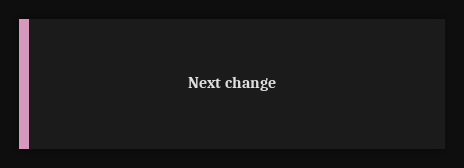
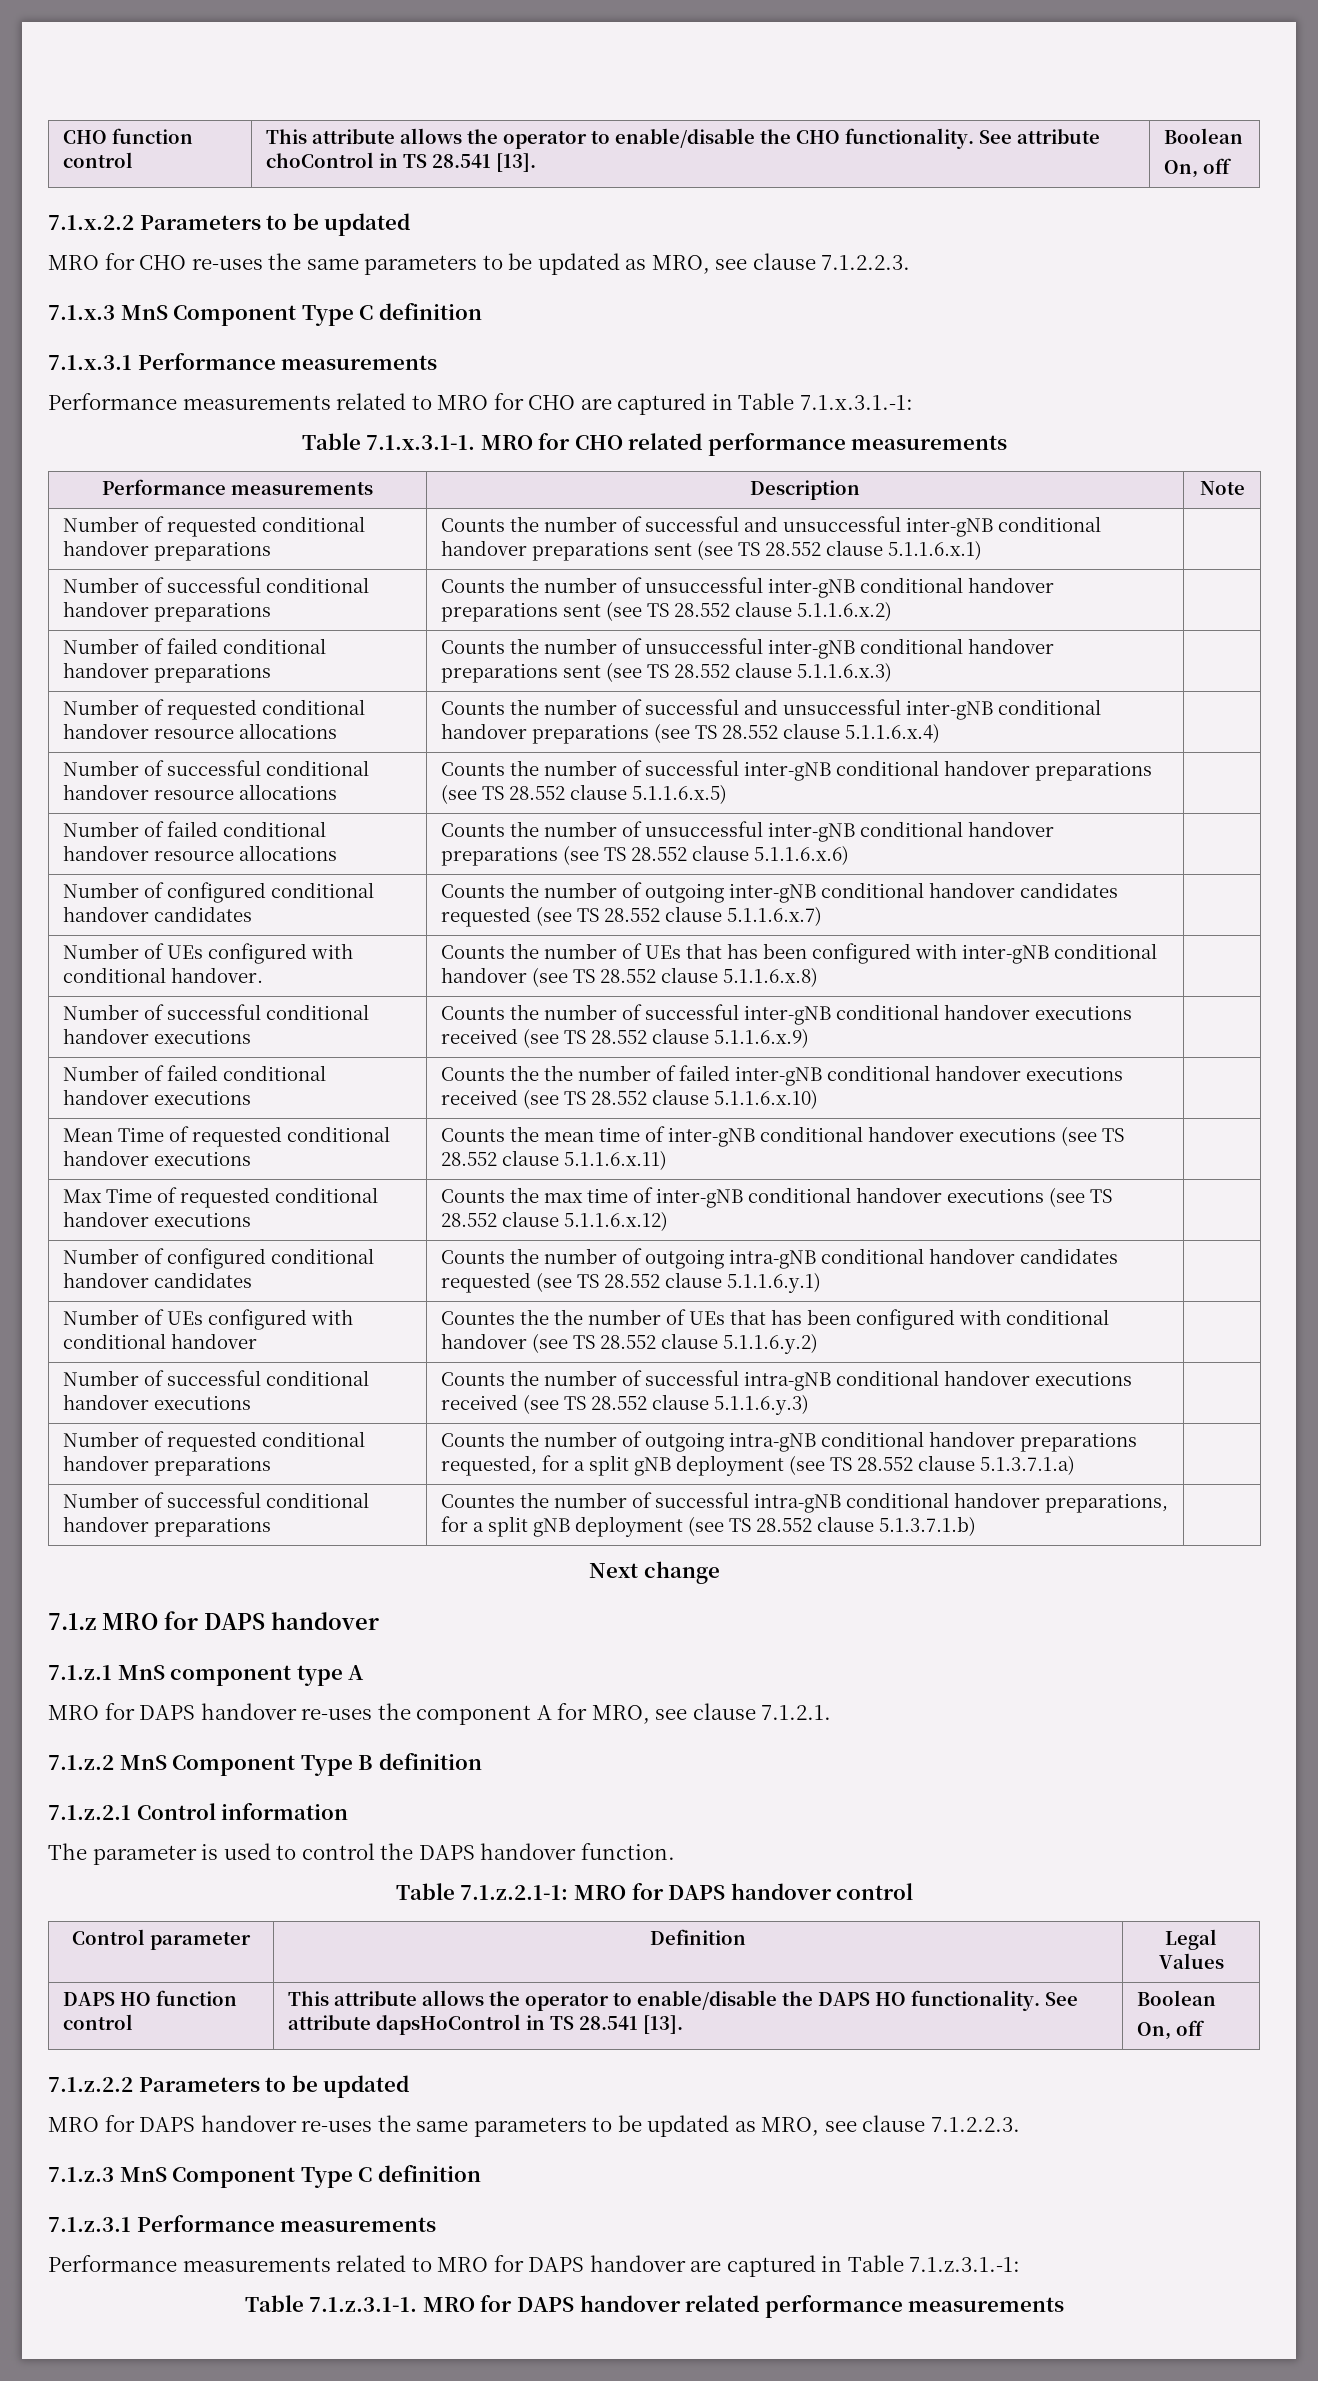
+ CHO function control | This attribute allows the operator to enable/disable the CHO functionality. See attribute choControl in TS 28.541 [13]. | Boolean
+ On, off
+ 7.1.x.2.2 Parameters to be updated
+ MRO for CHO re-uses the same parameters to be updated as MRO, see clause 7.1.2.2.3.
+ 7.1.x.3 MnS Component Type C definition
+ 7.1.x.3.1 Performance measurements
+ Performance measurements related to MRO for CHO are captured in Table 7.1.x.3.1.-1:
+ Table 7.1.x.3.1-1. MRO for CHO related performance measurements
+ Performance measurements | Description | Note
+ Number of requested conditional handover preparations | Counts the number of successful and unsuccessful inter-gNB conditional handover preparations sent (see TS 28.552 clause 5.1.1.6.x.1) |
+ Number of successful conditional handover preparations | Counts the number of unsuccessful inter-gNB conditional handover preparations sent (see TS 28.552 clause 5.1.1.6.x.2) |
+ Number of failed conditional handover preparations | Counts the number of unsuccessful inter-gNB conditional handover preparations sent (see TS 28.552 clause 5.1.1.6.x.3) |
+ Number of requested conditional handover resource allocations | Counts the number of successful and unsuccessful inter-gNB conditional handover preparations (see TS 28.552 clause 5.1.1.6.x.4) |
+ Number of successful conditional handover resource allocations | Counts the number of successful inter-gNB conditional handover preparations (see TS 28.552 clause 5.1.1.6.x.5) |
+ Number of failed conditional handover resource allocations | Counts the number of unsuccessful inter-gNB conditional handover preparations (see TS 28.552 clause 5.1.1.6.x.6) |
+ Number of configured conditional handover candidates | Counts the number of outgoing inter-gNB conditional handover candidates requested (see TS 28.552 clause 5.1.1.6.x.7) |
+ Number of UEs configured with conditional handover. | Counts the number of UEs that has been configured with inter-gNB conditional handover (see TS 28.552 clause 5.1.1.6.x.8) |
+ Number of successful conditional handover executions | Counts the number of successful inter-gNB conditional handover executions received (see TS 28.552 clause 5.1.1.6.x.9) |
+ Number of failed conditional handover executions | Counts the the number of failed inter-gNB conditional handover executions received (see TS 28.552 clause 5.1.1.6.x.10) |
+ Mean Time of requested conditional handover executions | Counts the mean time of inter-gNB conditional handover executions (see TS 28.552 clause 5.1.1.6.x.11) |
+ Max Time of requested conditional handover executions | Counts the max time of inter-gNB conditional handover executions (see TS 28.552 clause 5.1.1.6.x.12) |
+ Number of configured conditional handover candidates | Counts the number of outgoing intra-gNB conditional handover candidates requested (see TS 28.552 clause 5.1.1.6.y.1) |
+ Number of UEs configured with conditional handover | Countes the the number of UEs that has been configured with conditional handover (see TS 28.552 clause 5.1.1.6.y.2) |
+ Number of successful conditional handover executions | Counts the number of successful intra-gNB conditional handover executions received (see TS 28.552 clause 5.1.1.6.y.3) |
+ Number of requested conditional handover preparations | Counts the number of outgoing intra-gNB conditional handover preparations requested, for a split gNB deployment (see TS 28.552 clause 5.1.3.7.1.a) |
+ Number of successful conditional handover preparations | Countes the number of successful intra-gNB conditional handover preparations, for a split gNB deployment (see TS 28.552 clause 5.1.3.7.1.b) |
  Next change
+ 7.1.z MRO for DAPS handover
+ 7.1.z.1 MnS component type A
+ MRO for DAPS handover re-uses the component A for MRO, see clause 7.1.2.1.
+ 7.1.z.2 MnS Component Type B definition
+ 7.1.z.2.1 Control information
+ The parameter is used to control the DAPS handover function.
+ Table 7.1.z.2.1-1: MRO for DAPS handover control
+ Control parameter | Definition | Legal Values
+ DAPS HO function control | This attribute allows the operator to enable/disable the DAPS HO functionality. See attribute dapsHoControl in TS 28.541 [13]. | Boolean
+ On, off
+ 7.1.z.2.2 Parameters to be updated
+ MRO for DAPS handover re-uses the same parameters to be updated as MRO, see clause 7.1.2.2.3.
+ 7.1.z.3 MnS Component Type C definition
+ 7.1.z.3.1 Performance measurements
+ Performance measurements related to MRO for DAPS handover are captured in Table 7.1.z.3.1.-1:
+ Table 7.1.z.3.1-1. MRO for DAPS handover related performance measurements

